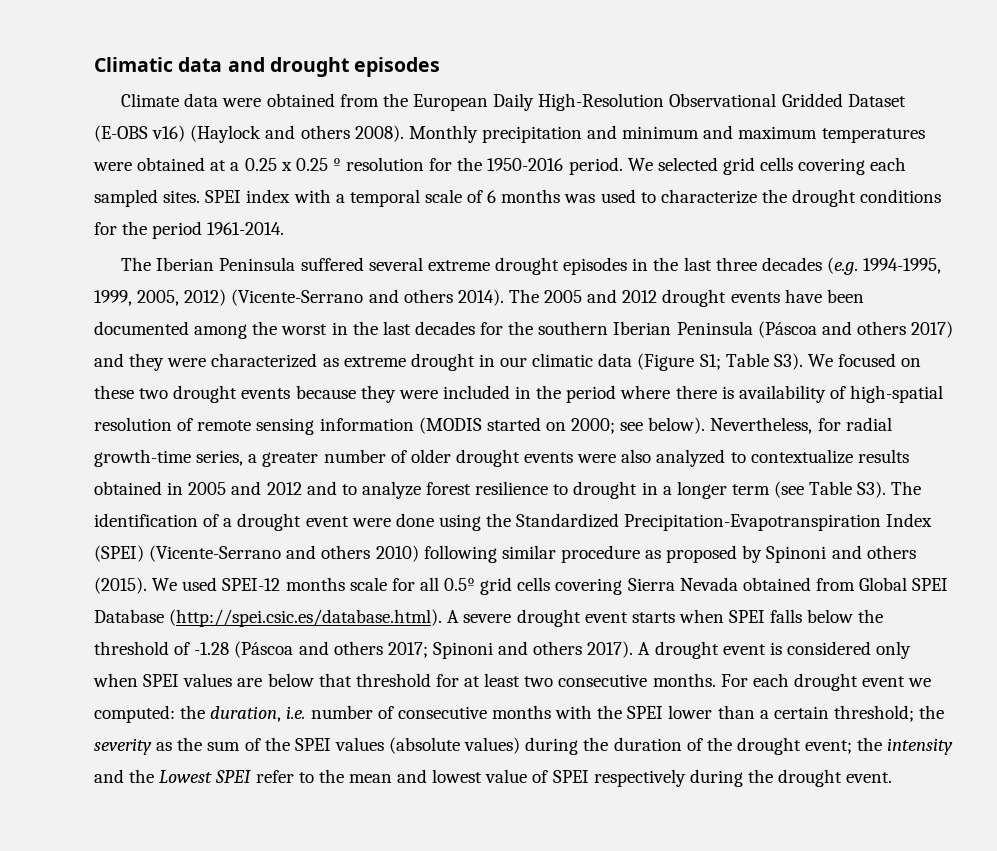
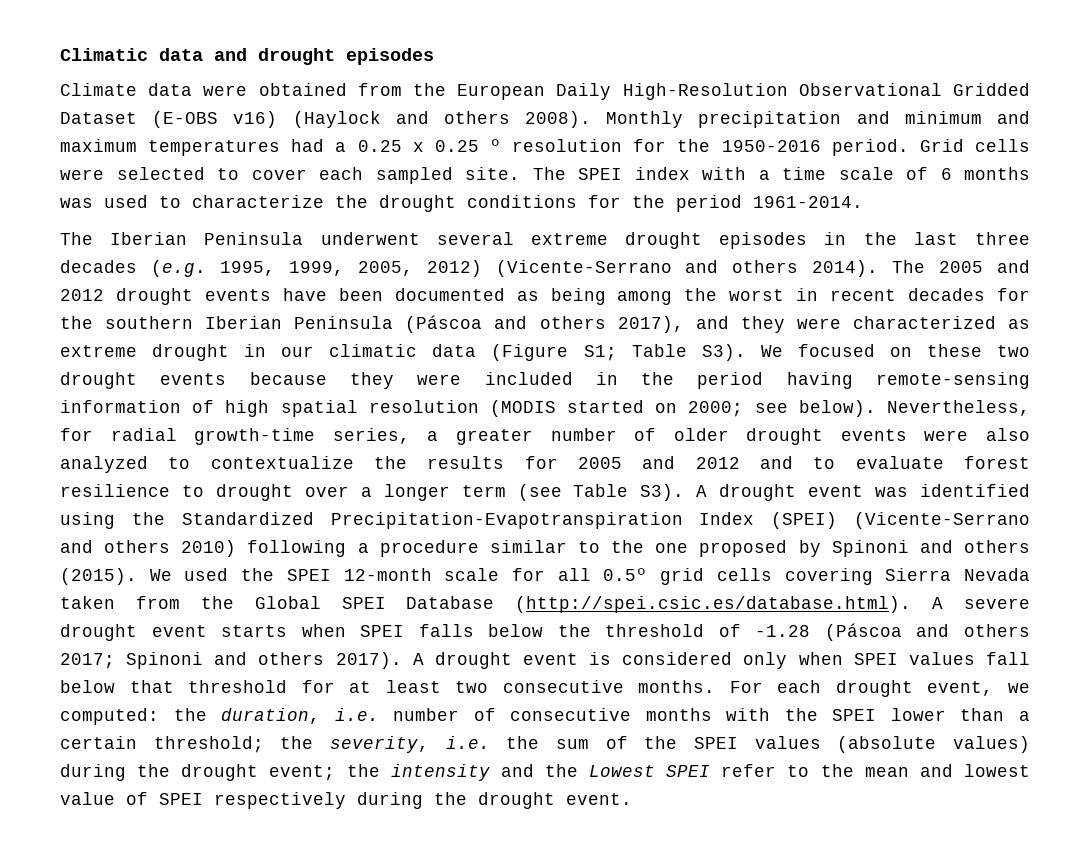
- Monthly precipitation and minimum and maximum temperatures were obtained at a 0.25 x 0.25 º resolution for the 1950-2016 period.
+ Monthly precipitation and minimum and maximum temperatures had a 0.25 x 0.25 º resolution for the 1950-2016 period.
- We selected grid cells covering each sampled sites. SPEI index with a temporal scale of 6 months was used to characterize the drought conditions for the period 1961-2014.
+ Grid cells were selected to cover each sampled site. The SPEI index with a time scale of 6 months was used to characterize the drought conditions for the period 1961-2014.
- The Iberian Peninsula suffered several extreme drought episodes in the last three decades (e.g. 1994-1995, 1999, 2005, 2012) (Vicente-Serrano and others 2014).
+ The Iberian Peninsula underwent several extreme drought episodes in the last three decades (e.g. 1995, 1999, 2005, 2012) (Vicente-Serrano and others 2014).
- The 2005 and 2012 drought events have been documented among the worst in the last decades for the southern Iberian Peninsula (Páscoa and others 2017) and they were characterized as extreme drought in our climatic data (Figure S1; Table S3). We focused on these two drought events because they were included in the period where there is availability of high-spatial resolution of remote sensing information (MODIS started on 2000; see below).
+ The 2005 and 2012 drought events have been documented as being among the worst in recent decades for the southern Iberian Peninsula (Páscoa and others 2017), and they were characterized as extreme drought in our climatic data (Figure S1; Table S3). We focused on these two drought events because they were included in the period having remote-sensing information of high spatial resolution (MODIS started on 2000; see below).
- Nevertheless, for radial growth-time series, a greater number of older drought events were also analyzed to contextualize results obtained in 2005 and 2012 and to analyze forest resilience to drought in a longer term (see Table S3). The identification of a drought event were done using the Standardized Precipitation-Evapotranspiration Index (SPEI) (Vicente-Serrano and others 2010) following similar procedure as proposed by Spinoni and others (2015).
+ Nevertheless, for radial growth-time series, a greater number of older drought events were also analyzed to contextualize the results for 2005 and 2012 and to evaluate forest resilience to drought over a longer term (see Table S3). A drought event was identified using the Standardized Precipitation-Evapotranspiration Index (SPEI) (Vicente-Serrano and others 2010) following a procedure similar to the one proposed by Spinoni and others (2015).
- We used SPEI-12 months scale for all 0.5º grid cells covering Sierra Nevada obtained from Global SPEI Database (http://spei.csic.es/database.html). A severe drought event starts when SPEI falls below the threshold of -1.28 (Páscoa and others 2017; Spinoni and others 2017).
+ We used the SPEI 12-month scale for all 0.5º grid cells covering Sierra Nevada taken from the Global SPEI Database (http://spei.csic.es/database.html). A severe drought event starts when SPEI falls below the threshold of -1.28 (Páscoa and others 2017; Spinoni and others 2017).
- A drought event is considered only when SPEI values are below that threshold for at least two consecutive months.
+ A drought event is considered only when SPEI values fall below that threshold for at least two consecutive months.
- For each drought event we computed: the duration, i.e. number of consecutive months with the SPEI lower than a certain threshold; the severity as the sum of the SPEI values (absolute values) during the duration of the drought event; the intensity and the Lowest SPEI refer to the mean and lowest value of SPEI respectively during the drought event.
+ For each drought event, we computed: the duration, i.e. number of consecutive months with the SPEI lower than a certain threshold; the severity, i.e. the sum of the SPEI values (absolute values) during the drought event; the intensity and the Lowest SPEI refer to the mean and lowest value of SPEI respectively during the drought event.

